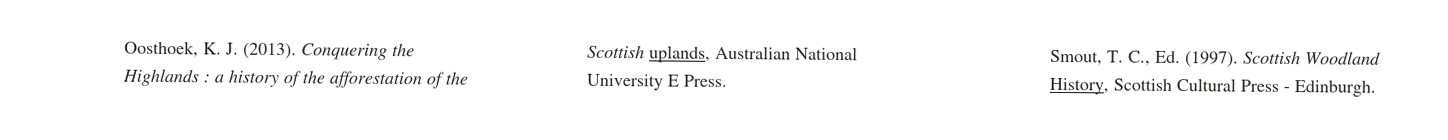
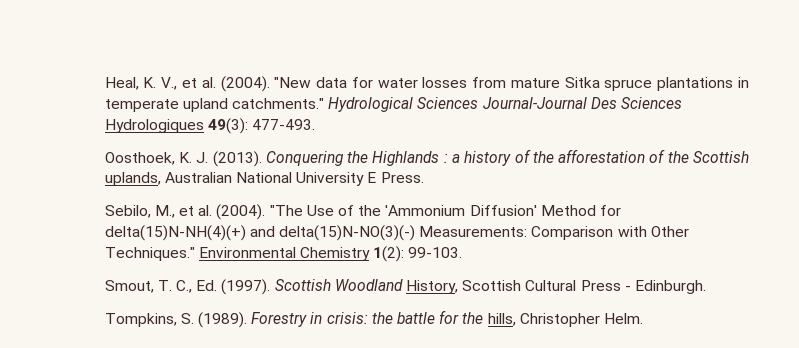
+ Heal, K. V., et al. (2004). "New data for water losses from mature Sitka spruce plantations in temperate upland catchments." Hydrological Sciences Journal-Journal Des Sciences Hydrologiques 49(3): 477-493.
+ Sebilo, M., et al. (2004). "The Use of the 'Ammonium Diffusion' Method for delta(15)N-NH(4)(+) and delta(15)N-NO(3)(-) Measurements: Comparison with Other Techniques." Environmental Chemistry 1(2): 99-103.
+ Tompkins, S. (1989). Forestry in crisis: the battle for the hills, Christopher Helm.

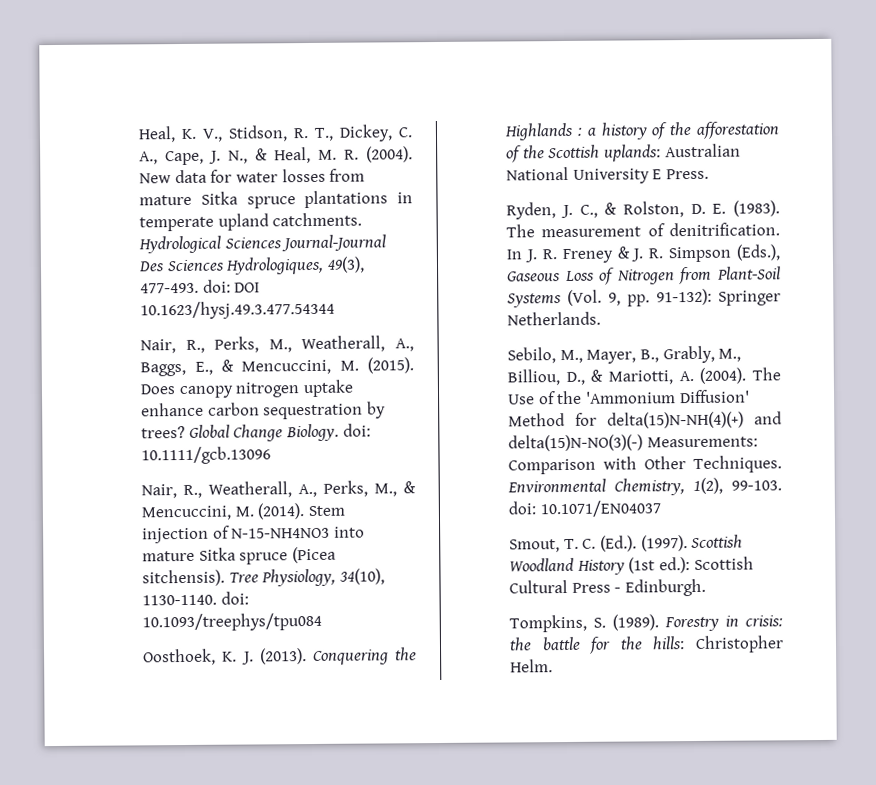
- Heal, K. V., et al. (2004). "New data for water losses from mature Sitka spruce plantations in temperate upland catchments."
+ Heal, K. V., Stidson, R. T., Dickey, C. A., Cape, J. N., & Heal, M. R. (2004). New data for water losses from mature Sitka spruce plantations in temperate upland catchments.
- Hydrological Sciences Journal-Journal Des Sciences Hydrologiques 49(3): 477-493.
+ Hydrological Sciences Journal-Journal Des Sciences Hydrologiques, 49(3), 477-493. doi: DOI 10.1623/hysj.49.3.477.54344
+ Nair, R., Perks, M., Weatherall, A., Baggs, E., & Mencuccini, M. (2015). Does canopy nitrogen uptake enhance carbon sequestration by trees? Global Change Biology. doi: 10.1111/gcb.13096
+ Nair, R., Weatherall, A., Perks, M., & Mencuccini, M. (2014). Stem injection of N-15-NH4NO3 into mature Sitka spruce (Picea sitchensis). Tree Physiology, 34(10), 1130-1140. doi: 10.1093/treephys/tpu084
- Conquering the Highlands : a history of the afforestation of the Scottish uplands, Australian National University E Press.
+ Conquering the Highlands : a history of the afforestation of the Scottish uplands: Australian National University E Press.
- Sebilo, M., et al. (2004). "The Use of the 'Ammonium Diffusion' Method for delta(15)N-NH(4)(+) and delta(15)N-NO(3)(-) Measurements: Comparison with Other Techniques." Environmental Chemistry 1(2): 99-103.
+ Ryden, J. C., & Rolston, D. E. (1983). The measurement of denitrification. In J. R. Freney & J. R. Simpson (Eds.), Gaseous Loss of Nitrogen from Plant-Soil Systems (Vol. 9, pp. 91-132): Springer Netherlands.
+ Sebilo, M., Mayer, B., Grably, M., Billiou, D., & Mariotti, A. (2004). The Use of the 'Ammonium Diffusion' Method for delta(15)N-NH(4)(+) and delta(15)N-NO(3)(-) Measurements: Comparison with Other Techniques. Environmental Chemistry, 1(2), 99-103. doi: 10.1071/EN04037
- Smout, T. C., Ed. (1997).
+ Smout, T. C. (Ed.). (1997).
- Scottish Woodland History, Scottish Cultural Press - Edinburgh.
+ Scottish Woodland History (1st ed.): Scottish Cultural Press - Edinburgh.
- Forestry in crisis: the battle for the hills, Christopher Helm.
+ Forestry in crisis: the battle for the hills: Christopher Helm.

